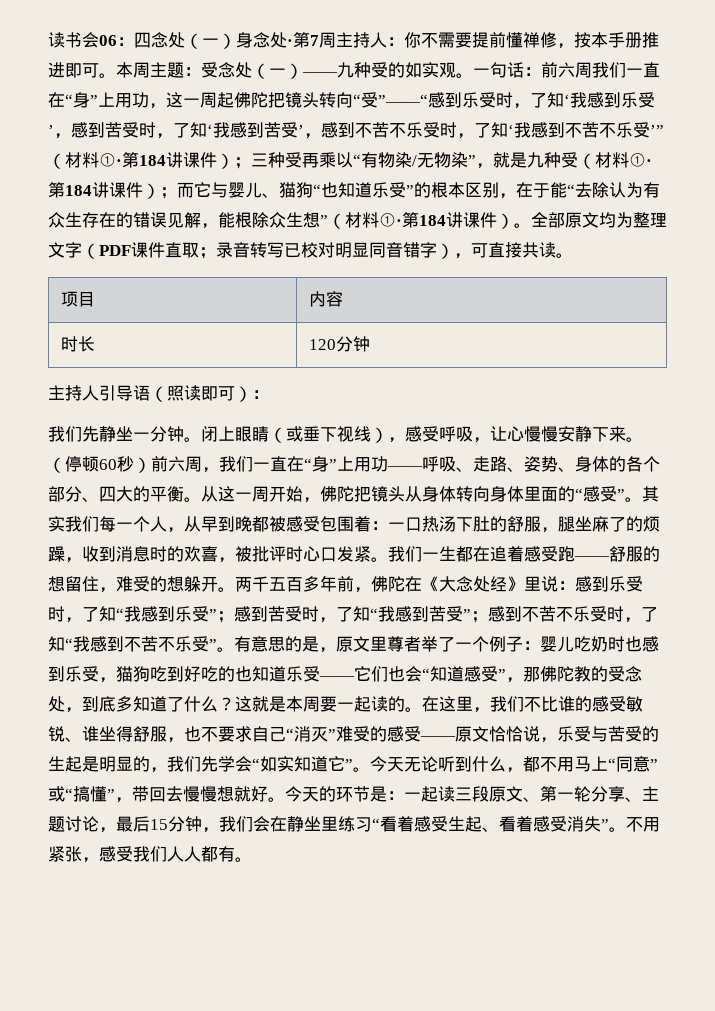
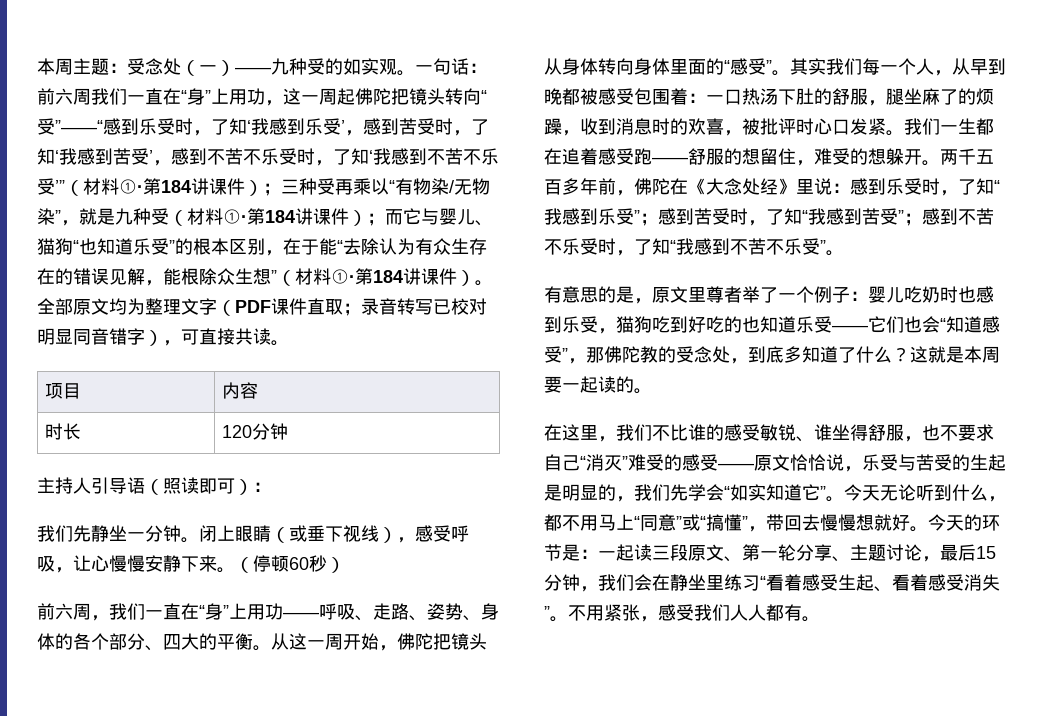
- 读书会06：四念处（一）身念处·第7周主持人：你不需要提前懂禅修，按本手册推进即可。
- （停顿60秒）前六周，我们一直在“身”上用功——呼吸、走路、姿势、身体的各个部分、四大的平衡。
+ （停顿60秒）
+ 前六周，我们一直在“身”上用功——呼吸、走路、姿势、身体的各个部分、四大的平衡。
- 感到不苦不乐受时，了知“我感到不苦不乐受”。有意思的是，原文里尊者举了一个例子：
+ 感到不苦不乐受时，了知“我感到不苦不乐受”。
+ 有意思的是，原文里尊者举了一个例子：
- 这就是本周要一起读的。在这里，我们不比谁的感受敏锐、谁坐得舒服，也不要求自己“消灭”难受的感受——原文恰恰说，乐受与苦受的生起是明显的，我们先学会“如实知道它”。
+ 这就是本周要一起读的。
+ 在这里，我们不比谁的感受敏锐、谁坐得舒服，也不要求自己“消灭”难受的感受——原文恰恰说，乐受与苦受的生起是明显的，我们先学会“如实知道它”。

